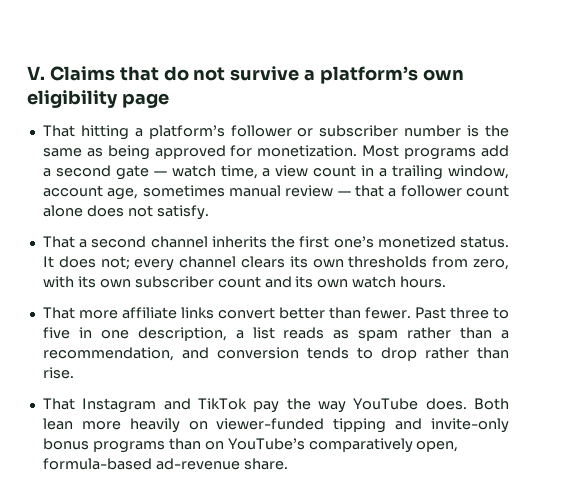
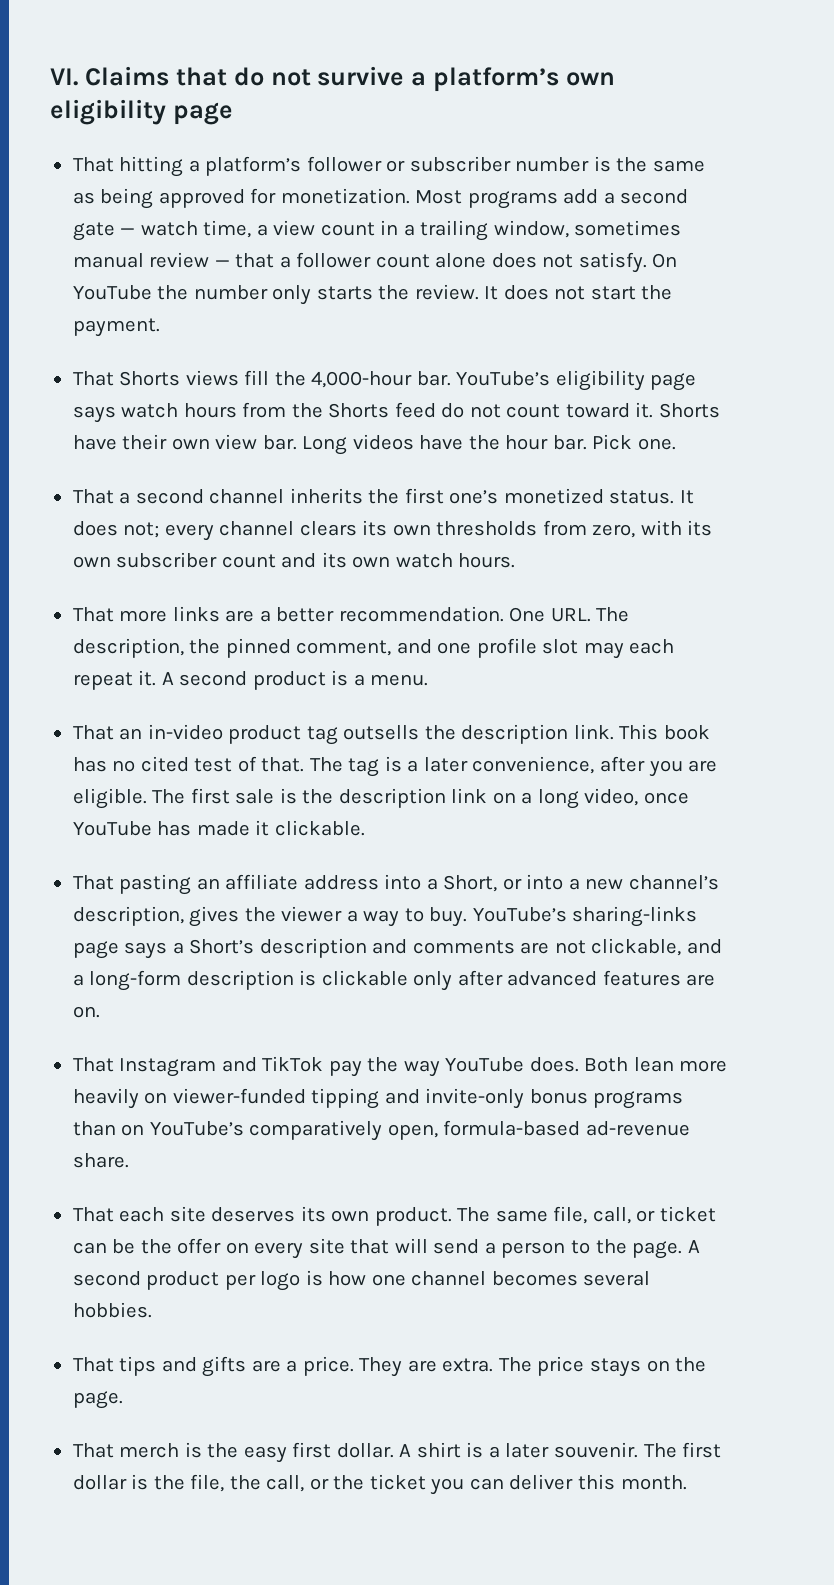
- V. Claims that do not survive a platform’s own eligibility page
+ VI. Claims that do not survive a platform’s own eligibility page
- Most programs add a second gate — watch time, a view count in a trailing window, account age, sometimes manual review — that a follower count alone does not satisfy.
+ Most programs add a second gate — watch time, a view count in a trailing window, sometimes manual review — that a follower count alone does not satisfy. On YouTube the number only starts the review. It does not start the payment.
+ That Shorts views fill the 4,000-hour bar. YouTube’s eligibility page says watch hours from the Shorts feed do not count toward it. Shorts have their own view bar. Long videos have the hour bar. Pick one.
- That more affiliate links convert better than fewer. Past three to five in one description, a list reads as spam rather than a recommendation, and conversion tends to drop rather than rise.
+ That more links are a better recommendation. One URL. The description, the pinned comment, and one profile slot may each repeat it. A second product is a menu.
+ That an in-video product tag outsells the description link. This book has no cited test of that. The tag is a later convenience, after you are eligible. The first sale is the description link on a long video, once YouTube has made it clickable.
+ That pasting an affiliate address into a Short, or into a new channel’s description, gives the viewer a way to buy. YouTube’s sharing-links page says a Short’s description and comments are not clickable, and a long-form description is clickable only after advanced features are on.
+ That each site deserves its own product. The same file, call, or ticket can be the offer on every site that will send a person to the page. A second product per logo is how one channel becomes several hobbies.
+ That tips and gifts are a price. They are extra. The price stays on the page.
+ That merch is the easy first dollar. A shirt is a later souvenir. The first dollar is the file, the call, or the ticket you can deliver this month.

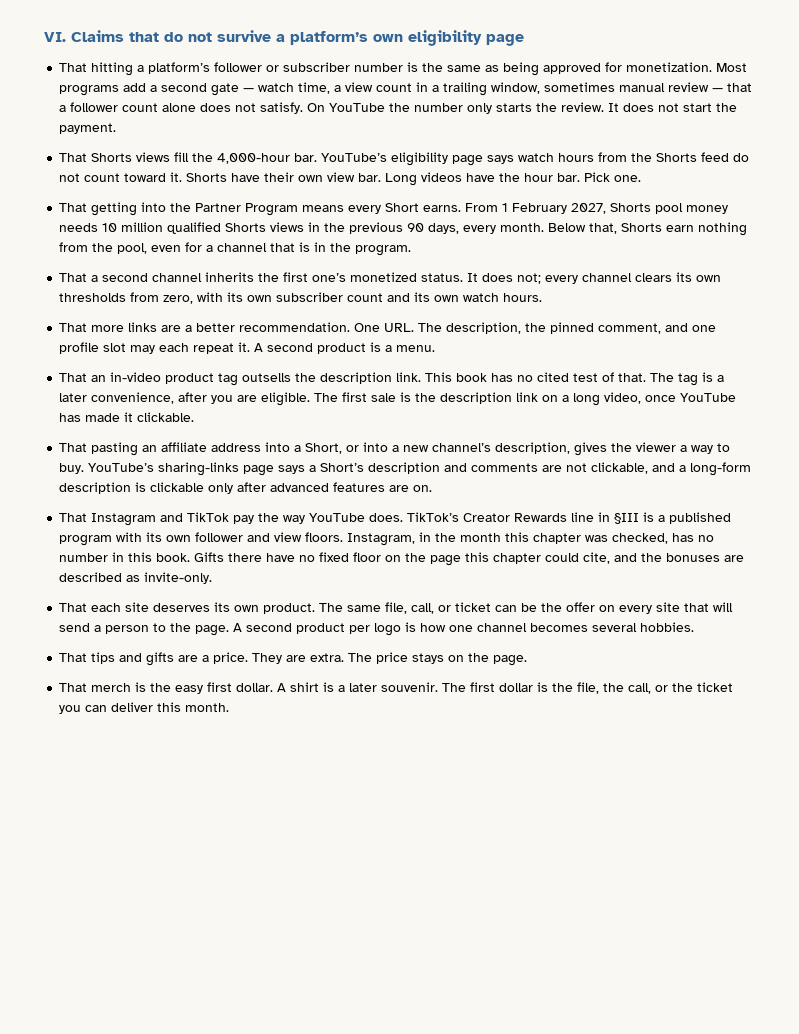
+ That getting into the Partner Program means every Short earns. From 1 February 2027, Shorts pool money needs 10 million qualified Shorts views in the previous 90 days, every month. Below that, Shorts earn nothing from the pool, even for a channel that is in the program.
- Both lean more heavily on viewer-funded tipping and invite-only bonus programs than on YouTube’s comparatively open, formula-based ad-revenue share.
+ TikTok’s Creator Rewards line in §III is a published program with its own follower and view floors. Instagram, in the month this chapter was checked, has no number in this book. Gifts there have no fixed floor on the page this chapter could cite, and the bonuses are described as invite-only.

